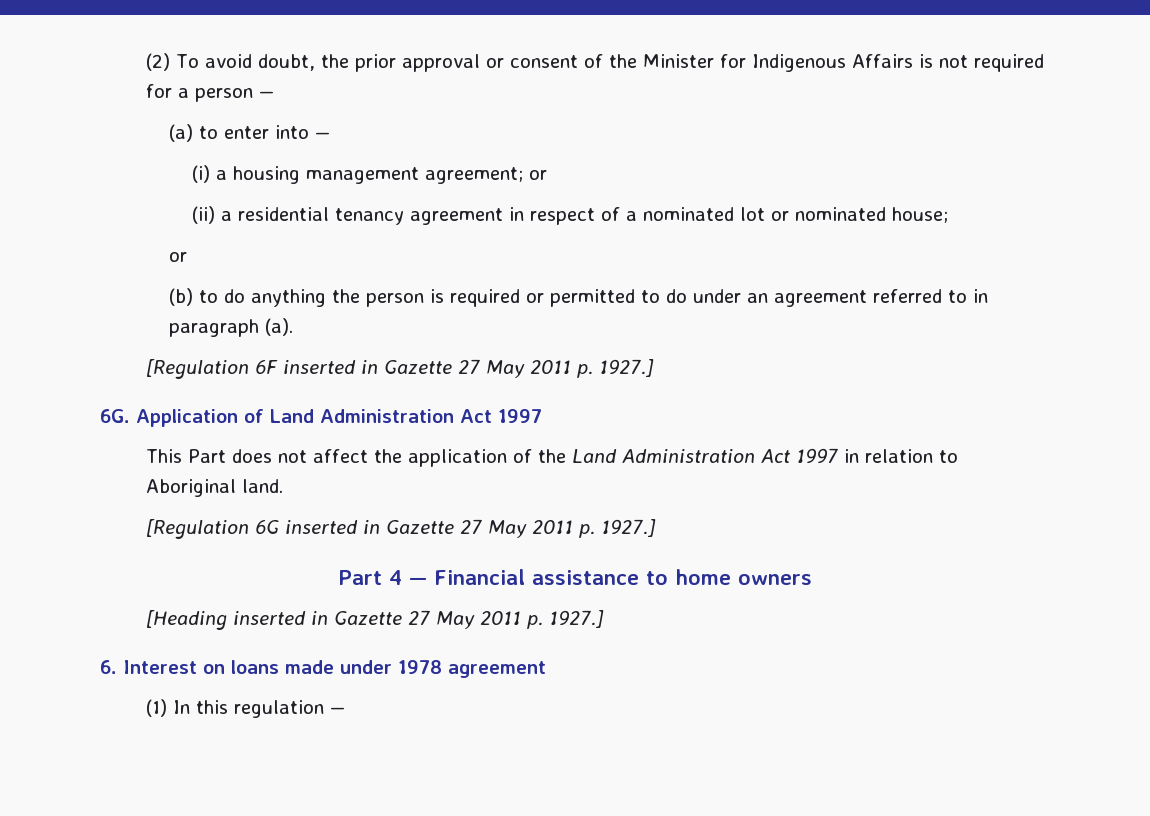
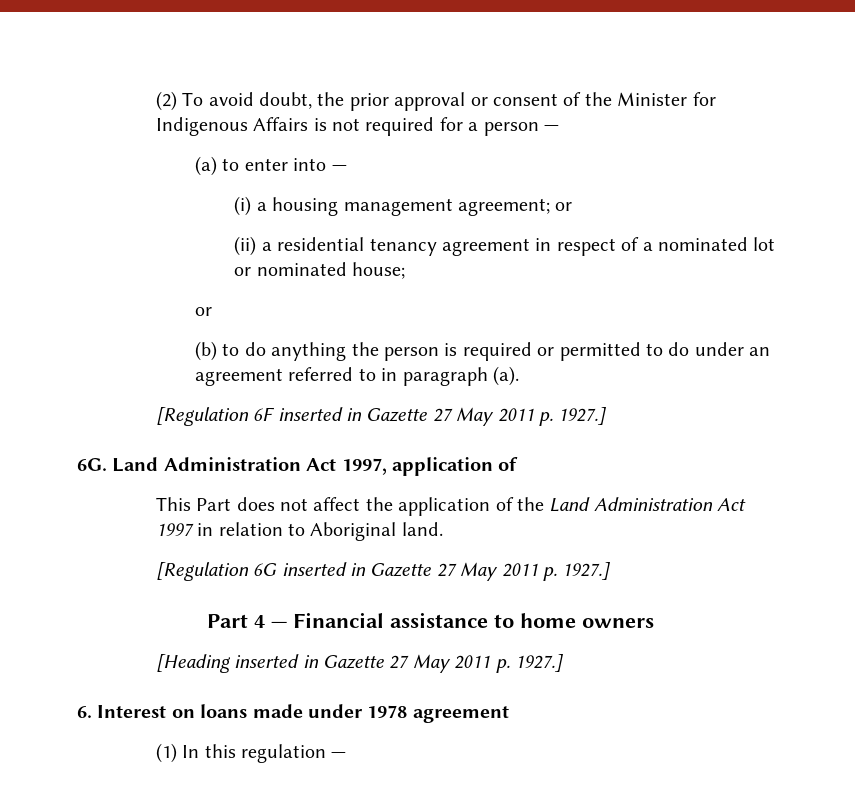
- Application of Land Administration Act 1997
+ Land Administration Act 1997, application of

